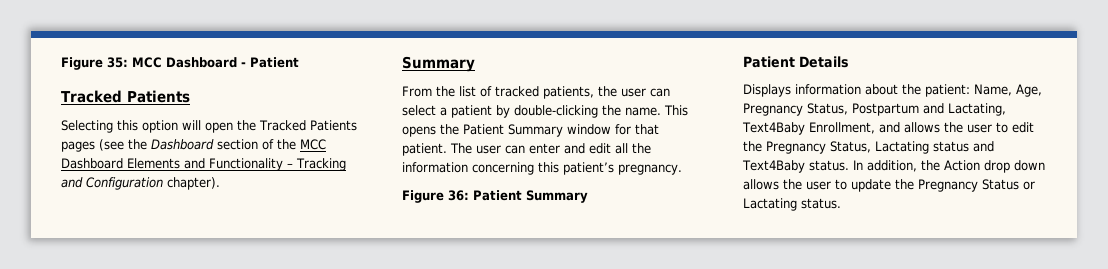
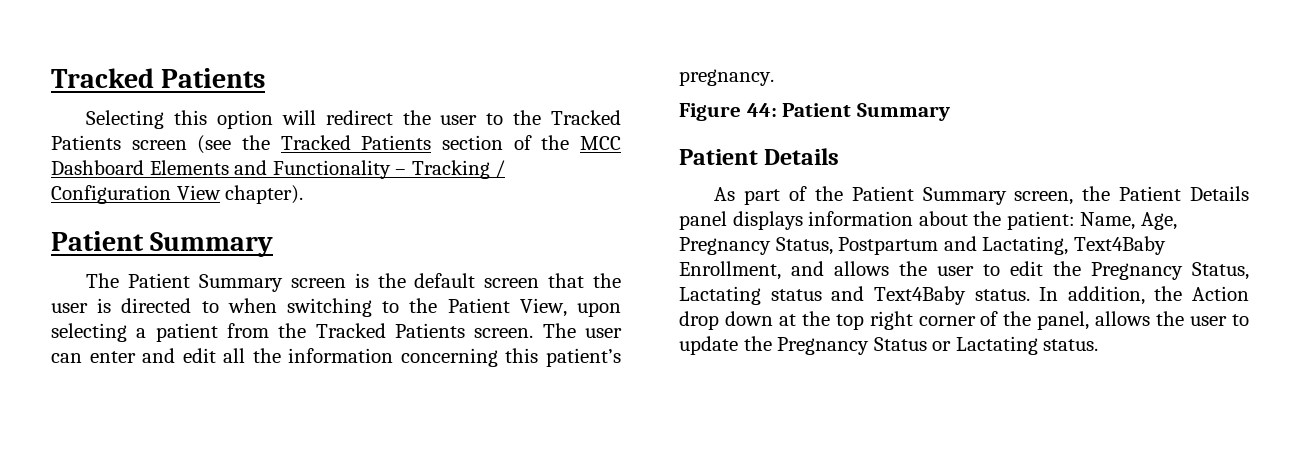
- Figure 35: MCC Dashboard - Patient
- Selecting this option will open the Tracked Patients pages (see the Dashboard section of the MCC Dashboard Elements and Functionality – Tracking and Configuration chapter).
- Summary
- From the list of tracked patients, the user can select a patient by double-clicking the name. This opens the Patient Summary window for that patient.
+ Selecting this option will redirect the user to the Tracked Patients screen (see the Tracked Patients section of the MCC Dashboard Elements and Functionality – Tracking / Configuration View chapter).
+ Patient Summary
+ The Patient Summary screen is the default screen that the user is directed to when switching to the Patient View, upon selecting a patient from the Tracked Patients screen.
- Figure 36: Patient Summary
+ Figure 44: Patient Summary
- Displays information about the patient: Name, Age, Pregnancy Status, Postpartum and Lactating, Text4Baby Enrollment, and allows the user to edit the Pregnancy Status, Lactating status and Text4Baby status.
+ As part of the Patient Summary screen, the Patient Details panel displays information about the patient: Name, Age, Pregnancy Status, Postpartum and Lactating, Text4Baby Enrollment, and allows the user to edit the Pregnancy Status, Lactating status and Text4Baby status.
- In addition, the Action drop down allows the user to update the Pregnancy Status or Lactating status.
+ In addition, the Action drop down at the top right corner of the panel, allows the user to update the Pregnancy Status or Lactating status.

